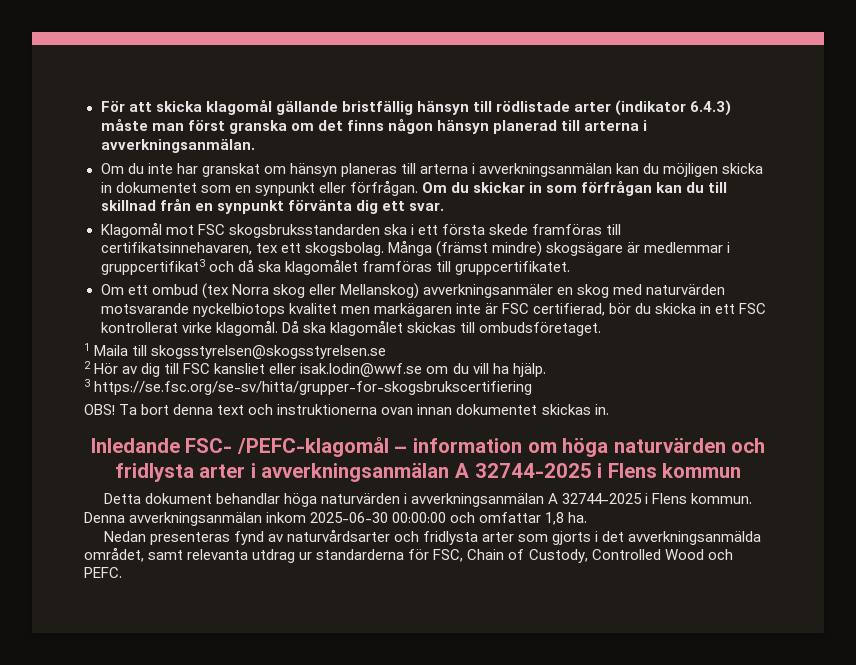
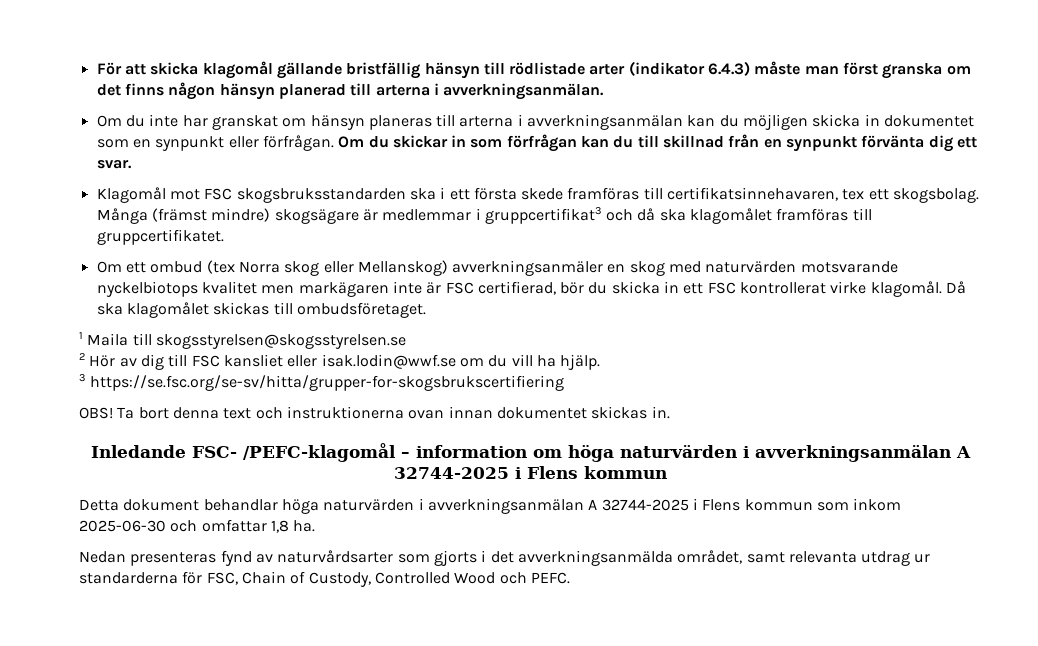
- Inledande FSC- /PEFC-klagomål – information om höga naturvärden och fridlysta arter i avverkningsanmälan A 32744-2025 i Flens kommun
+ Inledande FSC- /PEFC-klagomål – information om höga naturvärden i avverkningsanmälan A 32744-2025 i Flens kommun
- Detta dokument behandlar höga naturvärden i avverkningsanmälan A 32744-2025 i Flens kommun. Denna avverkningsanmälan inkom 2025-06-30 00:00:00 och omfattar 1,8 ha.
+ Detta dokument behandlar höga naturvärden i avverkningsanmälan A 32744-2025 i Flens kommun som inkom 2025-06-30 och omfattar 1,8 ha.
- Nedan presenteras fynd av naturvårdsarter och fridlysta arter som gjorts i det avverkningsanmälda området, samt relevanta utdrag ur standarderna för FSC, Chain of Custody, Controlled Wood och PEFC.
+ Nedan presenteras fynd av naturvårdsarter som gjorts i det avverkningsanmälda området, samt relevanta utdrag ur standarderna för FSC, Chain of Custody, Controlled Wood och PEFC.

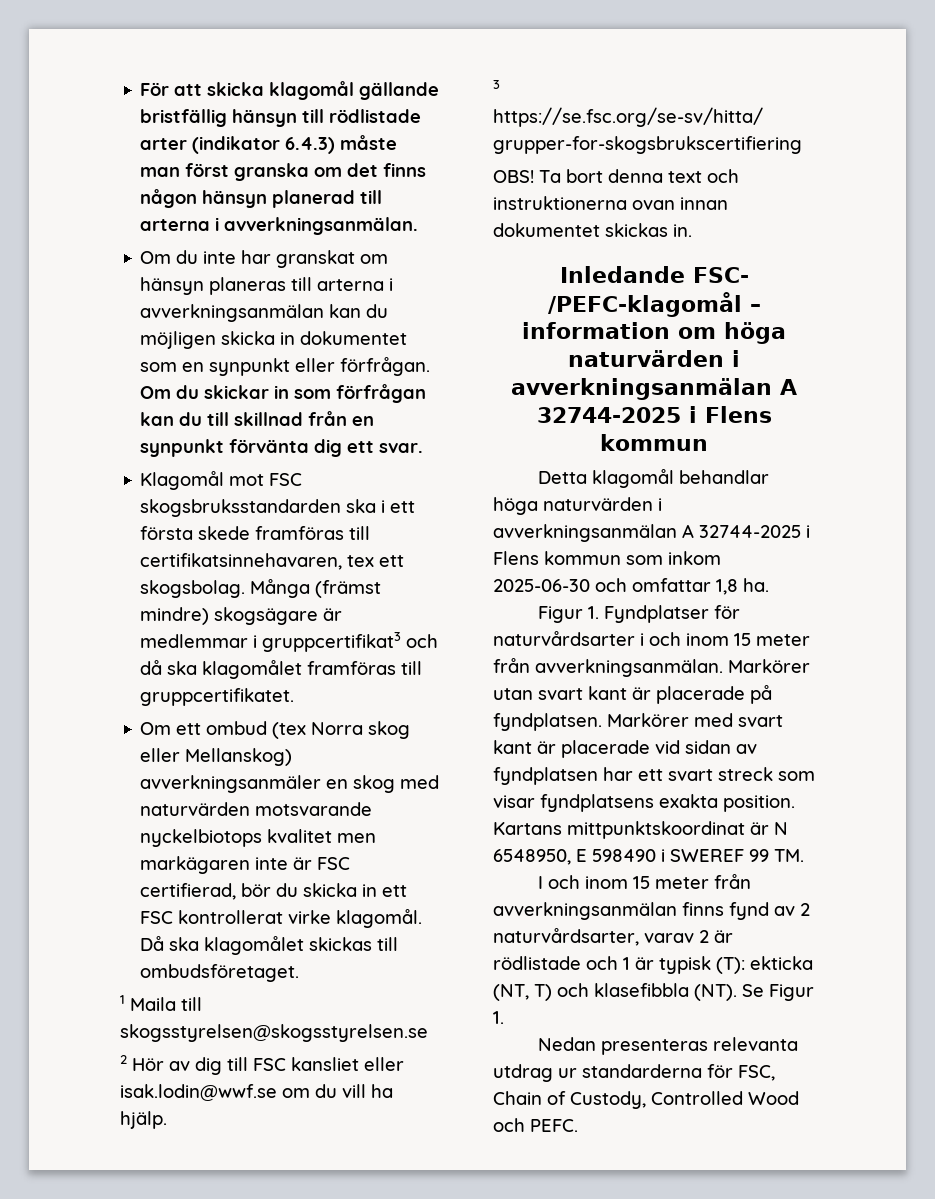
- Detta dokument behandlar höga naturvärden i avverkningsanmälan A 32744-2025 i Flens kommun som inkom 2025-06-30 och omfattar 1,8 ha.
+ Detta klagomål behandlar höga naturvärden i avverkningsanmälan A 32744-2025 i Flens kommun som inkom 2025-06-30 och omfattar 1,8 ha.
- Nedan presenteras fynd av naturvårdsarter som gjorts i det avverkningsanmälda området, samt relevanta utdrag ur standarderna för FSC, Chain of Custody, Controlled Wood och PEFC.
+ Figur 1. Fyndplatser för naturvårdsarter i och inom 15 meter från avverkningsanmälan. Markörer utan svart kant är placerade på fyndplatsen. Markörer med svart kant är placerade vid sidan av fyndplatsen har ett svart streck som visar fyndplatsens exakta position. Kartans mittpunktskoordinat är N 6548950, E 598490 i SWEREF 99 TM.
+ I och inom 15 meter från avverkningsanmälan finns fynd av 2 naturvårdsarter, varav 2 är rödlistade och 1 är typisk (T): ekticka (NT, T) och klasefibbla (NT). Se Figur 1.
+ Nedan presenteras relevanta utdrag ur standarderna för FSC, Chain of Custody, Controlled Wood och PEFC.

